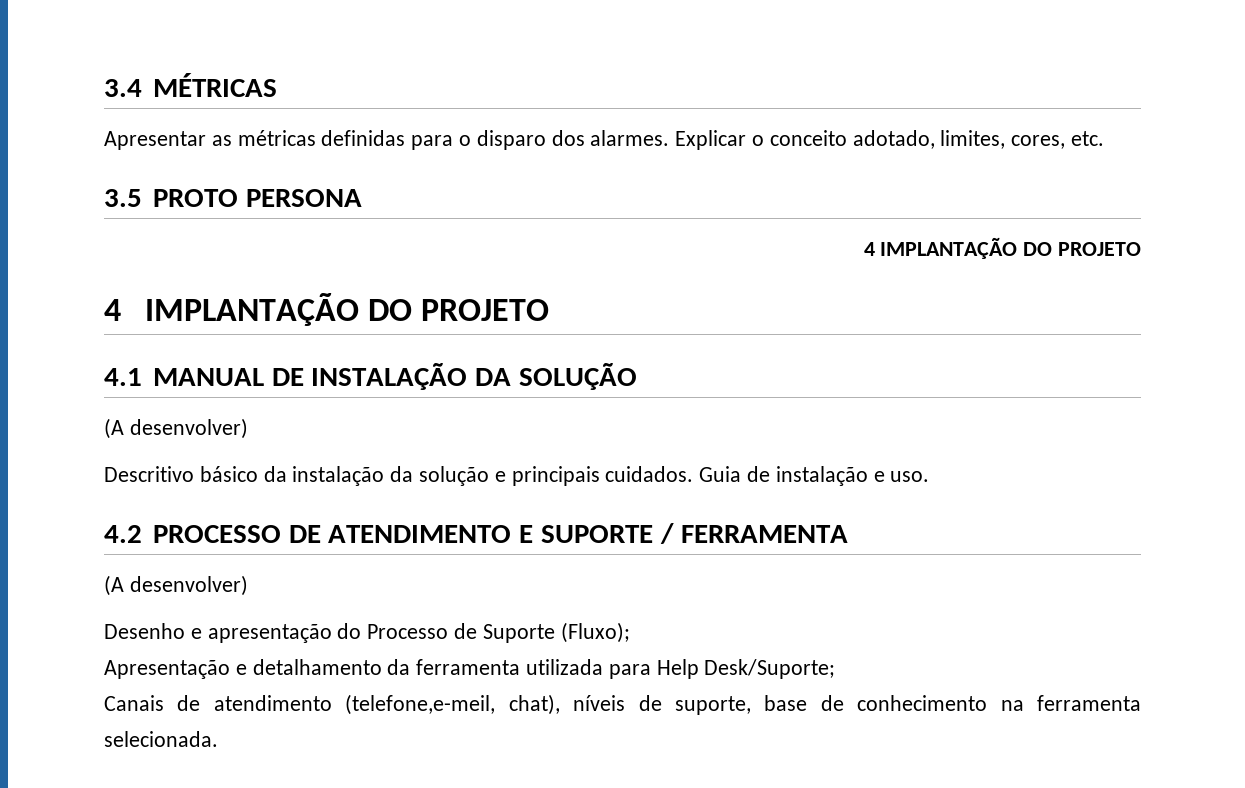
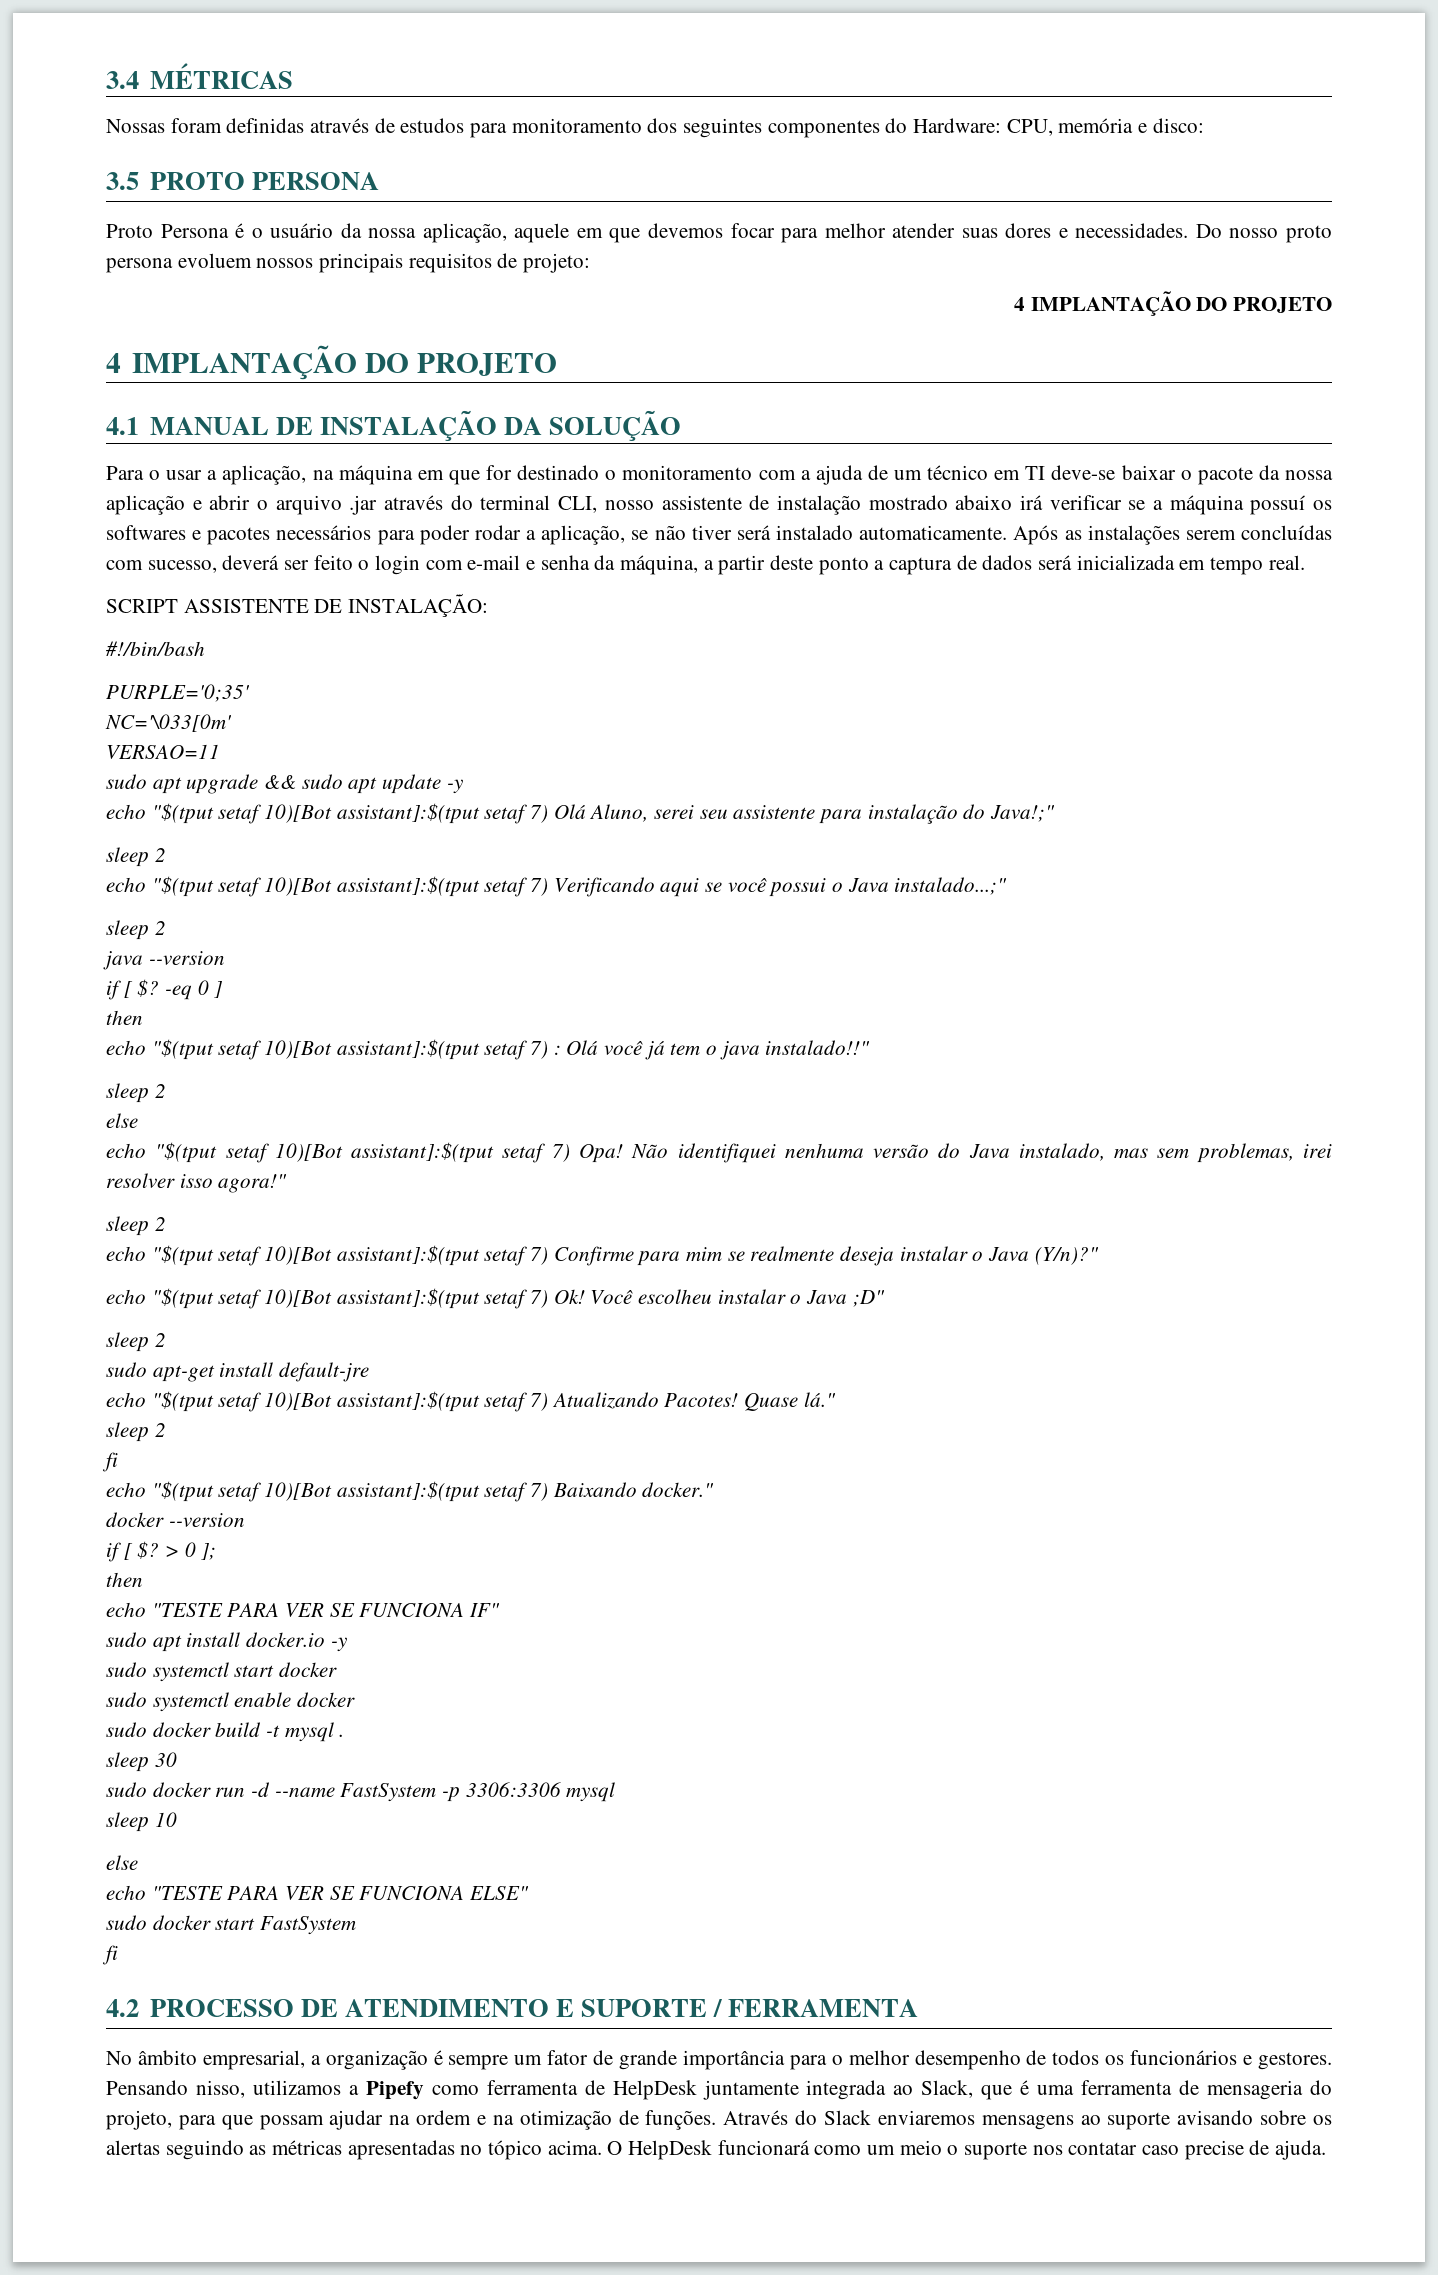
- Apresentar as métricas definidas para o disparo dos alarmes. Explicar o conceito adotado, limites, cores, etc.
+ Nossas foram definidas através de estudos para monitoramento dos seguintes componentes do Hardware: CPU, memória e disco:
  3.5 PROTO PERSONA
+ Proto Persona é o usuário da nossa aplicação, aquele em que devemos focar para melhor atender suas dores e necessidades. Do nosso proto persona evoluem nossos principais requisitos de projeto:
  4.1 MANUAL DE INSTALAÇÃO DA SOLUÇÃO
- (A desenvolver)
- Descritivo básico da instalação da solução e principais cuidados. Guia de instalação e uso.
+ Para o usar a aplicação, na máquina em que for destinado o monitoramento com a ajuda de um técnico em TI deve-se baixar o pacote da nossa aplicação e abrir o arquivo .jar através do terminal CLI, nosso assistente de instalação mostrado abaixo irá verificar se a máquina possuí os softwares e pacotes necessários para poder rodar a aplicação, se não tiver será instalado automaticamente. Após as instalações serem concluídas com sucesso, deverá ser feito o login com e-mail e senha da máquina, a partir deste ponto a captura de dados será inicializada em tempo real.
+ SCRIPT ASSISTENTE DE INSTALAÇÃO:
+ #!/bin/bash
+ PURPLE='0;35'
+ NC='\033[0m'
+ VERSAO=11
+ sudo apt upgrade && sudo apt update -y
+ echo "$(tput setaf 10)[Bot assistant]:$(tput setaf 7) Olá Aluno, serei seu assistente para instalação do Java!;"
+ sleep 2
+ echo "$(tput setaf 10)[Bot assistant]:$(tput setaf 7) Verificando aqui se você possui o Java instalado...;"
+ sleep 2
+ java --version
+ if [ $? -eq 0 ]
+ then
+ echo "$(tput setaf 10)[Bot assistant]:$(tput setaf 7) : Olá você já tem o java instalado!!"
+ sleep 2
+ else
+ echo "$(tput setaf 10)[Bot assistant]:$(tput setaf 7) Opa! Não identifiquei nenhuma versão do Java instalado, mas sem problemas, irei resolver isso agora!"
+ sleep 2
+ echo "$(tput setaf 10)[Bot assistant]:$(tput setaf 7) Confirme para mim se realmente deseja instalar o Java (Y/n)?"
+ echo "$(tput setaf 10)[Bot assistant]:$(tput setaf 7) Ok! Você escolheu instalar o Java ;D"
+ sleep 2
+ sudo apt-get install default-jre
+ echo "$(tput setaf 10)[Bot assistant]:$(tput setaf 7) Atualizando Pacotes! Quase lá."
+ sleep 2
+ fi
+ echo "$(tput setaf 10)[Bot assistant]:$(tput setaf 7) Baixando docker."
+ docker --version
+ if [ $? > 0 ];
+ then
+ echo "TESTE PARA VER SE FUNCIONA IF"
+ sudo apt install docker.io -y
+ sudo systemctl start docker
+ sudo systemctl enable docker
+ sudo docker build -t mysql .
+ sleep 30
+ sudo docker run -d --name FastSystem -p 3306:3306 mysql
+ sleep 10
+ else
+ echo "TESTE PARA VER SE FUNCIONA ELSE"
+ sudo docker start FastSystem
+ fi
  4.2 PROCESSO DE ATENDIMENTO E SUPORTE / FERRAMENTA
- (A desenvolver)
- Desenho e apresentação do Processo de Suporte (Fluxo);
- Apresentação e detalhamento da ferramenta utilizada para Help Desk/Suporte;
- Canais de atendimento (telefone,e-meil, chat), níveis de suporte, base de conhecimento na ferramenta selecionada.
+ No âmbito empresarial, a organização é sempre um fator de grande importância para o melhor desempenho de todos os funcionários e gestores. Pensando nisso, utilizamos a Pipefy como ferramenta de HelpDesk juntamente integrada ao Slack, que é uma ferramenta de mensageria do projeto, para que possam ajudar na ordem e na otimização de funções. Através do Slack enviaremos mensagens ao suporte avisando sobre os alertas seguindo as métricas apresentadas no tópico acima. O HelpDesk funcionará como um meio o suporte nos contatar caso precise de ajuda.

